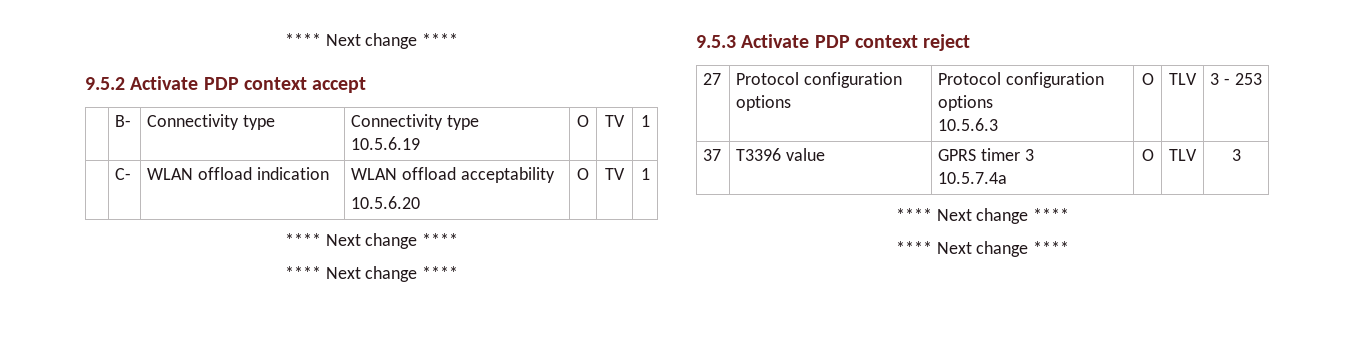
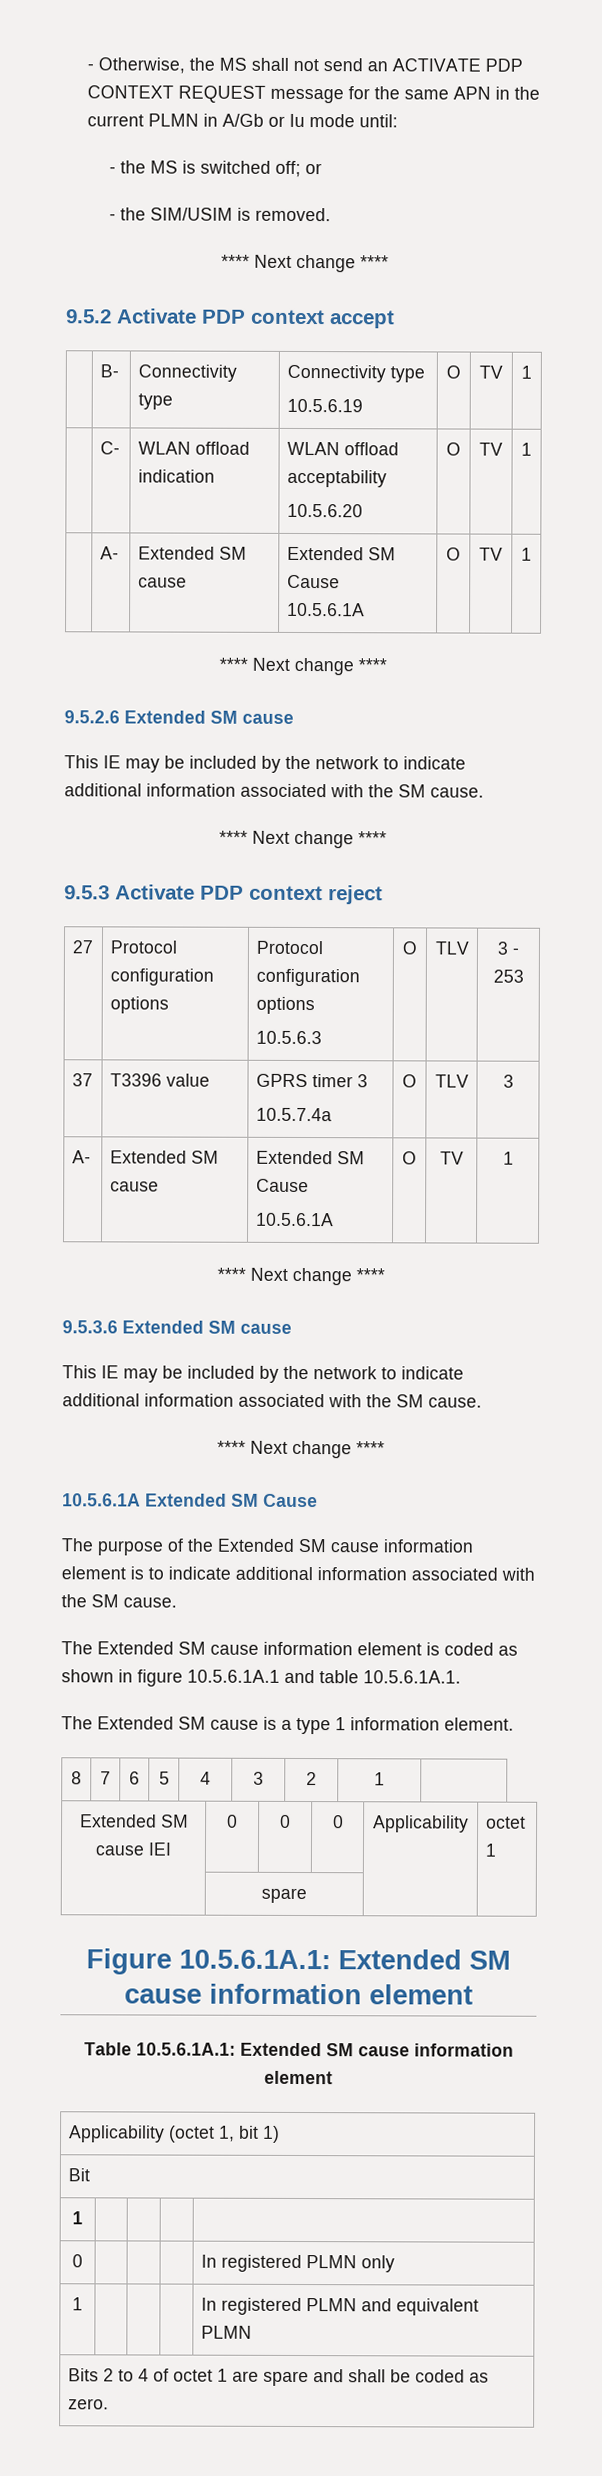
+ - Otherwise, the MS shall not send an ACTIVATE PDP CONTEXT REQUEST message for the same APN in the current PLMN in A/Gb or Iu mode until:
+ - the MS is switched off; or
+ - the SIM/USIM is removed.
  | C- | WLAN offload indication | WLAN offload acceptability
  10.5.6.20 | O | TV | 1
+ | A- | Extended SM cause | Extended SM Cause
+ 10.5.6.1A | O | TV | 1
  **** Next change ****
+ 9.5.2.6 Extended SM cause
+ This IE may be included by the network to indicate additional information associated with the SM cause.
  37 | T3396 value | GPRS timer 3
  10.5.7.4a | O | TLV | 3
+ A- | Extended SM cause | Extended SM Cause
+ 10.5.6.1A | O | TV | 1
  **** Next change ****
+ 9.5.3.6 Extended SM cause
+ This IE may be included by the network to indicate additional information associated with the SM cause.
  **** Next change ****
+ 10.5.6.1A Extended SM Cause
+ The purpose of the Extended SM cause information element is to indicate additional information associated with the SM cause.
+ The Extended SM cause information element is coded as shown in figure 10.5.6.1A.1 and table 10.5.6.1A.1.
+ The Extended SM cause is a type 1 information element.
+ 8 | 7 | 6 | 5 | 4 | 3 | 2 | 1 |
+ Extended SM cause IEI | 0 | 0 | 0 | Applicability | octet 1
+ | spare | |
+ Figure 10.5.6.1A.1: Extended SM cause information element
+ Table 10.5.6.1A.1: Extended SM cause information element
+ Applicability (octet 1, bit 1)
+ Bit
+ 1 | | | |
+ 0 | | | | In registered PLMN only
+ 1 | | | | In registered PLMN and equivalent PLMN
+ Bits 2 to 4 of octet 1 are spare and shall be coded as zero.

